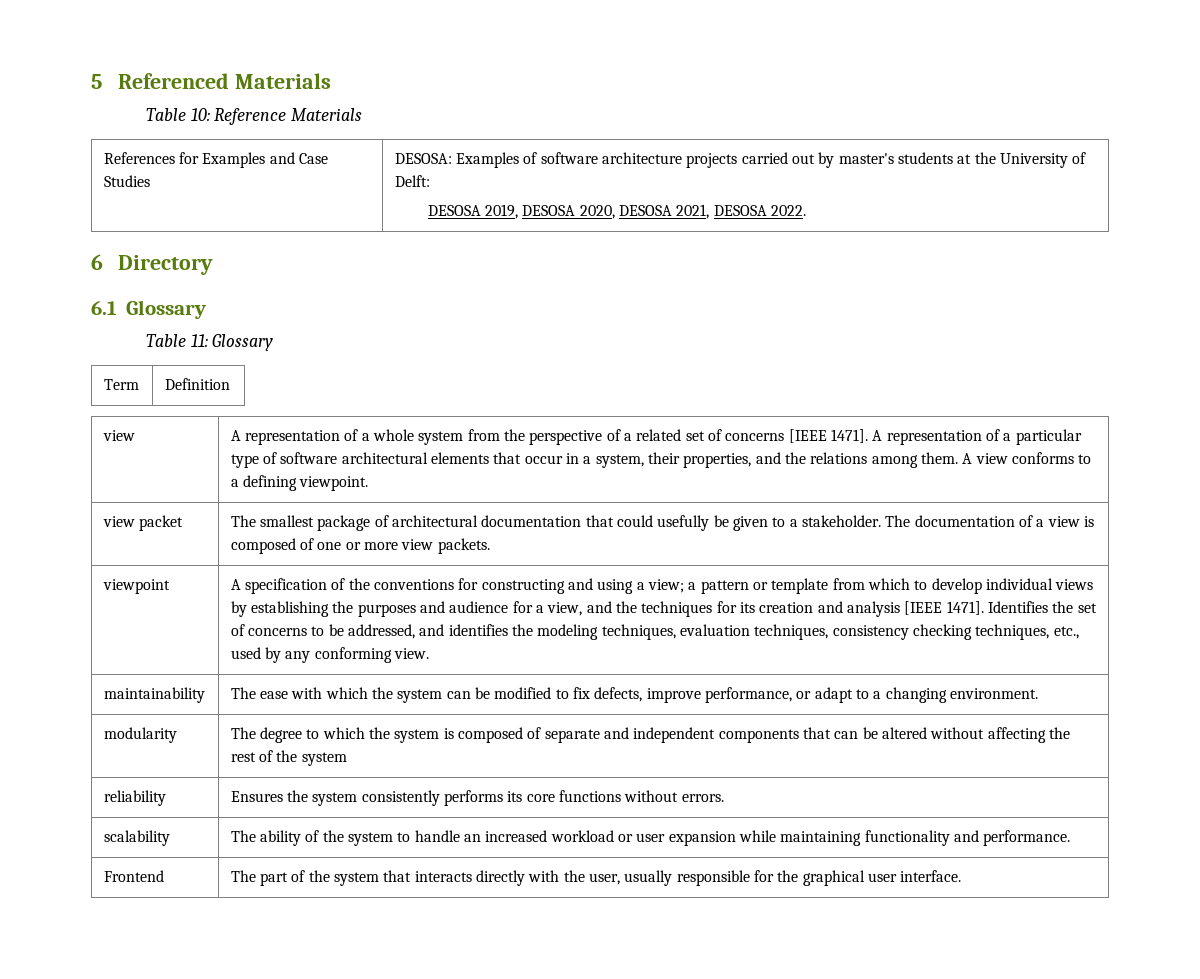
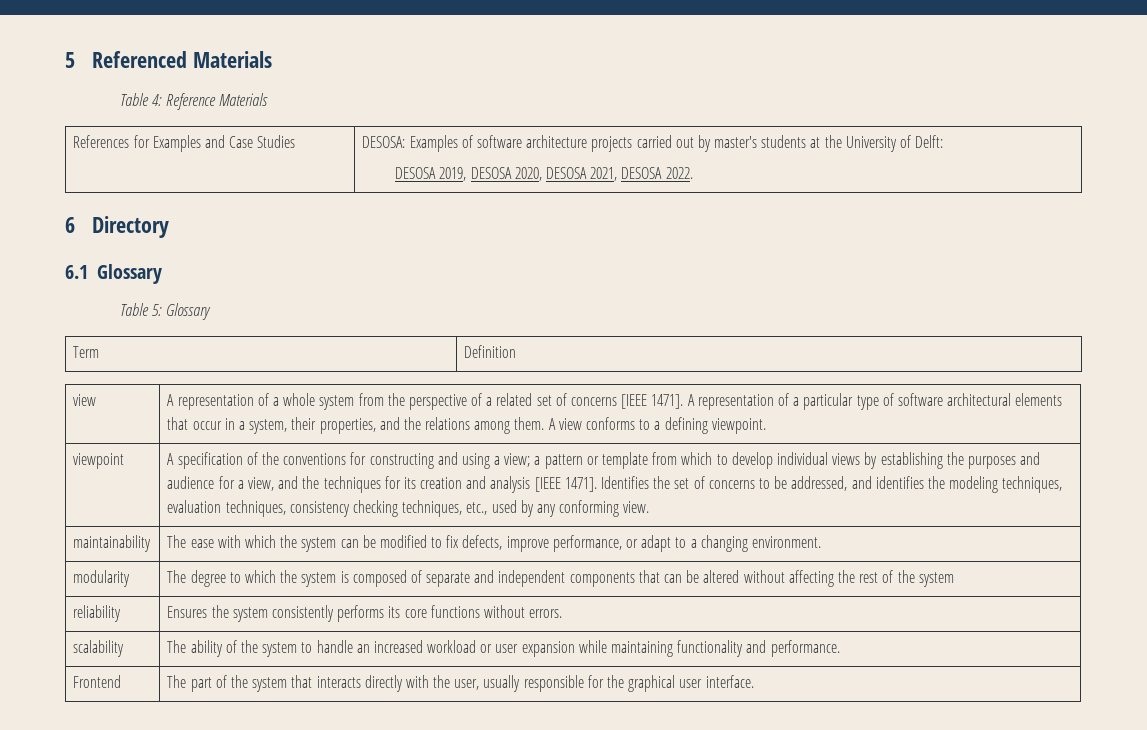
- Table 10: Reference Materials
+ Table 4: Reference Materials
- Table 11: Glossary
+ Table 5: Glossary
- view packet | The smallest package of architectural documentation that could usefully be given to a stakeholder. The documentation of a view is composed of one or more view packets.

